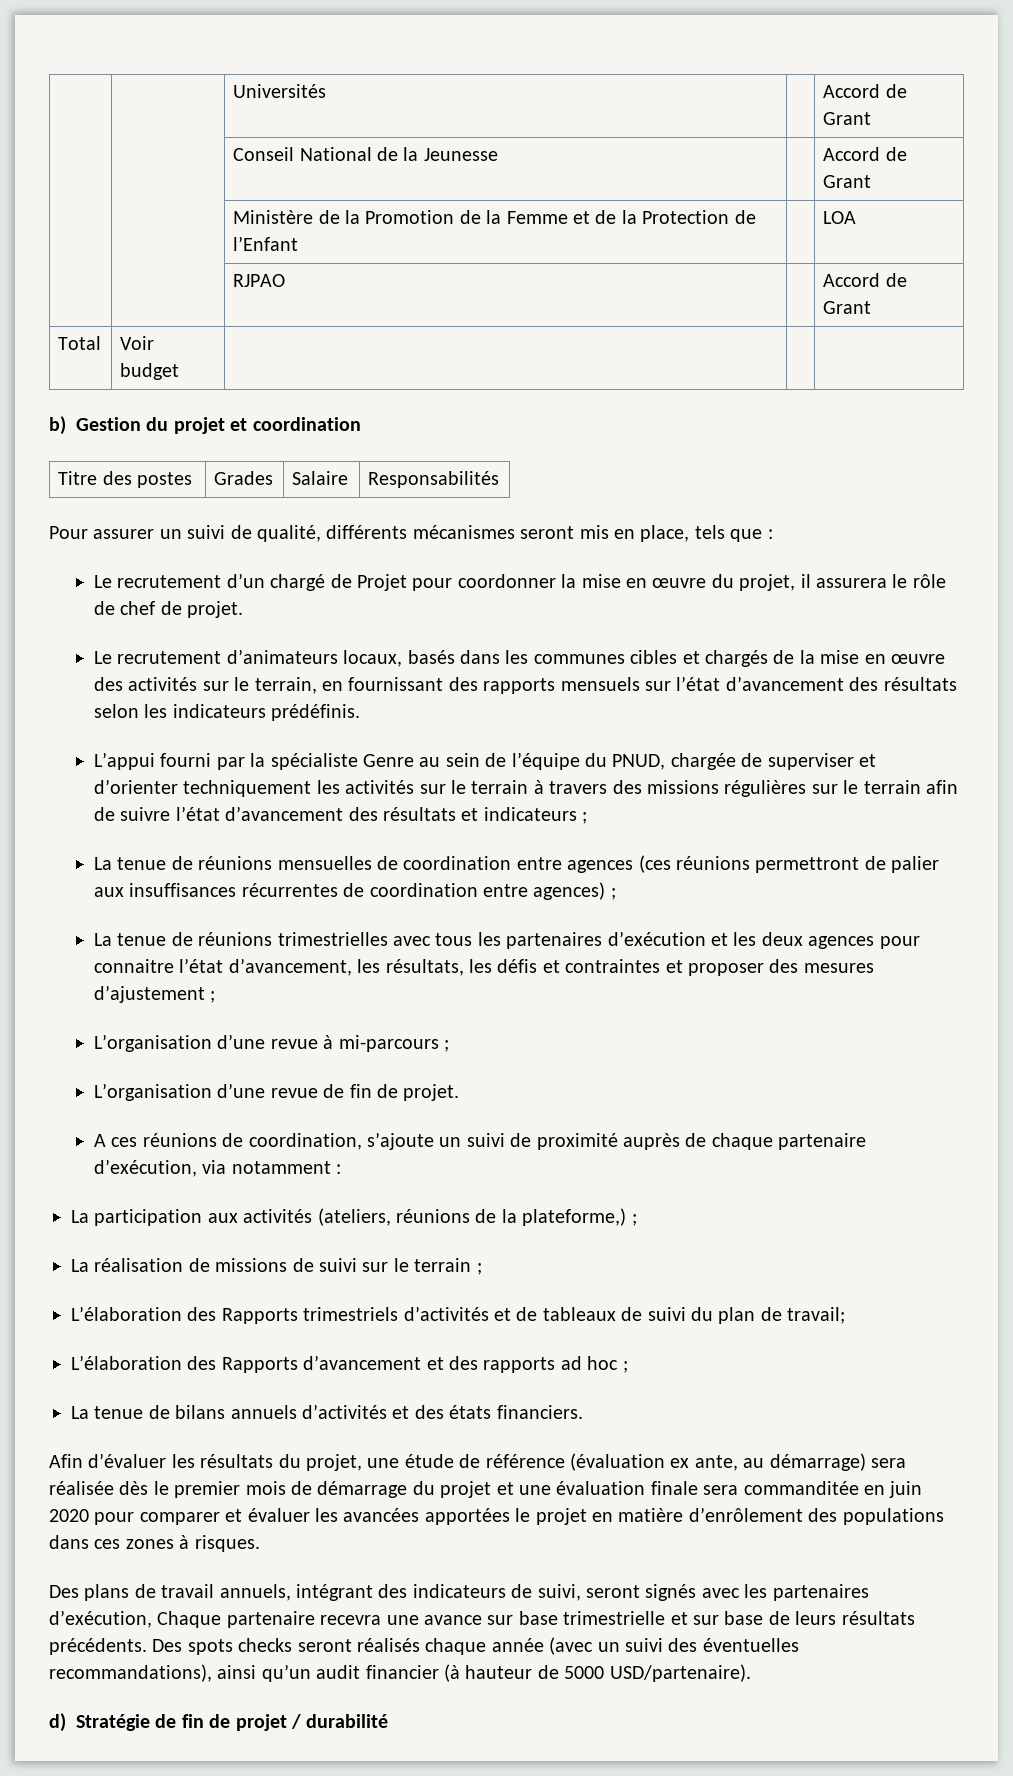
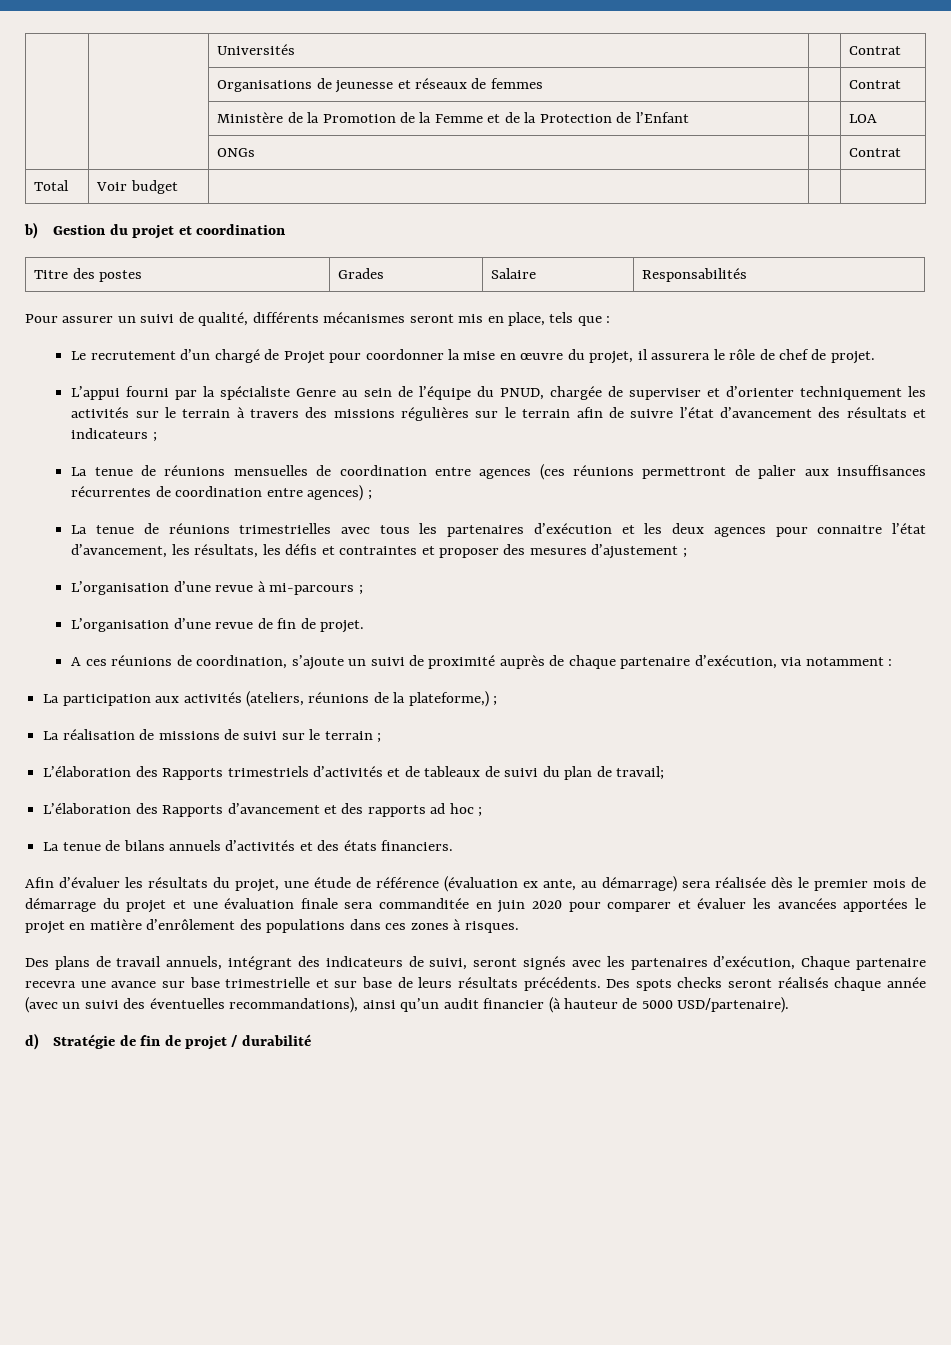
- | | Universités | | Accord de Grant
- | | Conseil National de la Jeunesse | | Accord de Grant
+ | | Universités | | Contrat
+ | | Organisations de jeunesse et réseaux de femmes | | Contrat
- | | RJPAO | | Accord de Grant
+ | | ONGs | | Contrat
- Le recrutement d’animateurs locaux, basés dans les communes cibles et chargés de la mise en œuvre des activités sur le terrain, en fournissant des rapports mensuels sur l’état d’avancement des résultats selon les indicateurs prédéfinis.

